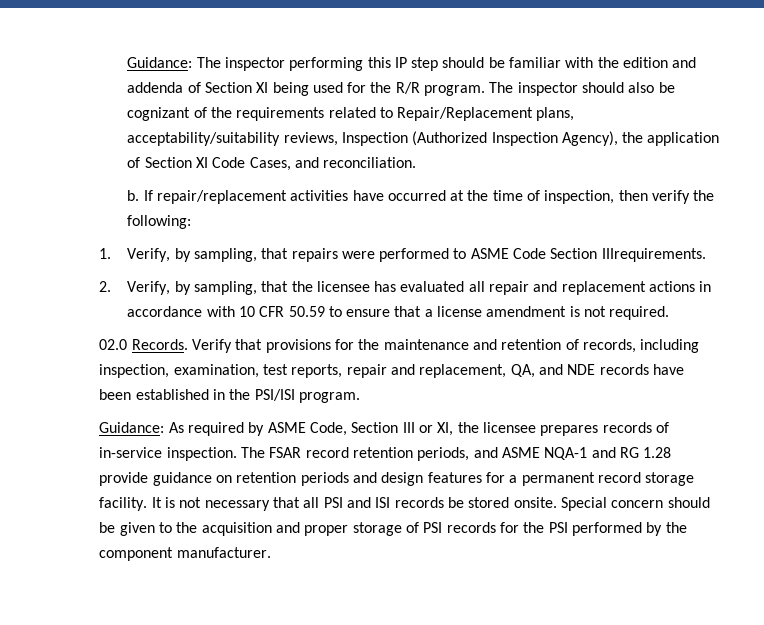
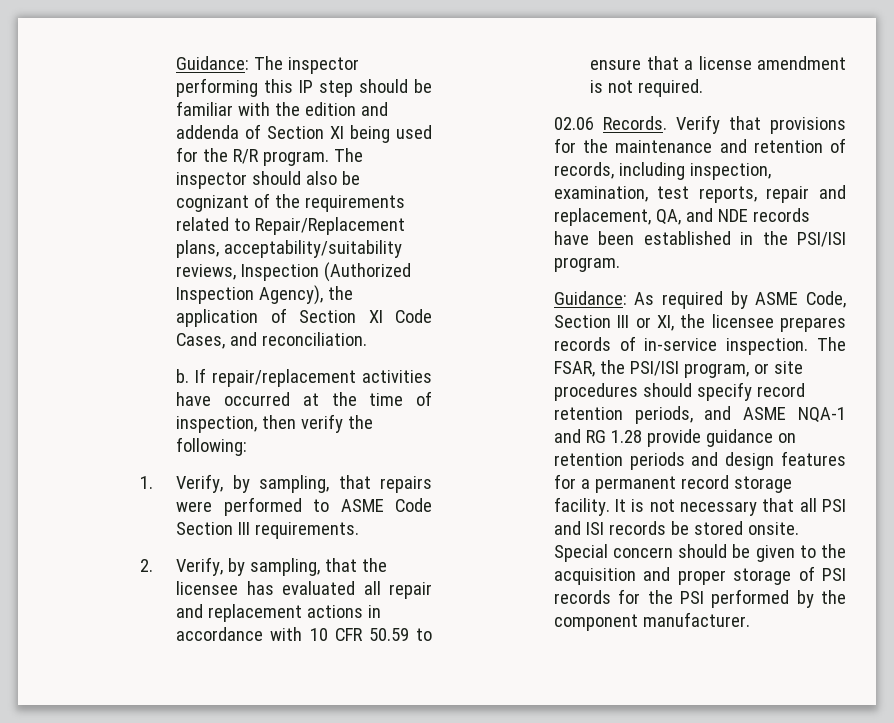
- 1. Verify, by sampling, that repairs were performed to ASME Code Section IIIrequirements.
+ 1. Verify, by sampling, that repairs were performed to ASME Code Section III requirements.
- 02.0 Records.
+ 02.06 Records.
- The FSAR record retention periods, and ASME NQA-1 and RG 1.28 provide guidance on retention periods and design features for a permanent record storage facility.
+ The FSAR, the PSI/ISI program, or site procedures should specify record retention periods, and ASME NQA-1 and RG 1.28 provide guidance on retention periods and design features for a permanent record storage facility.

